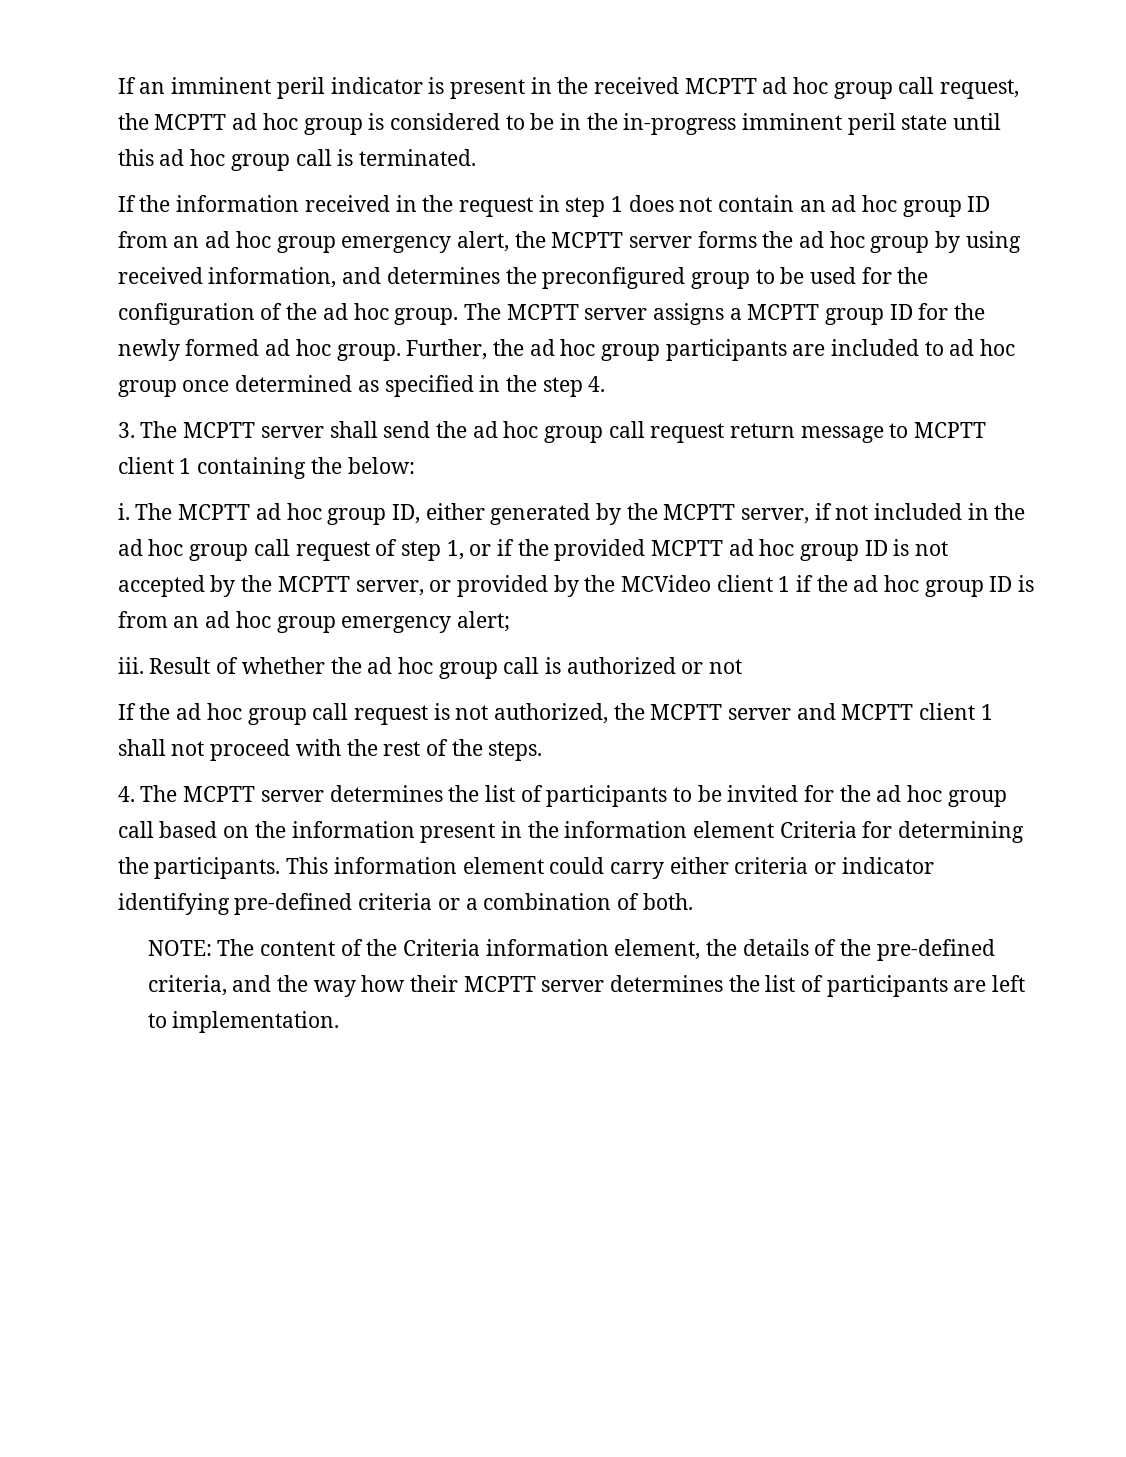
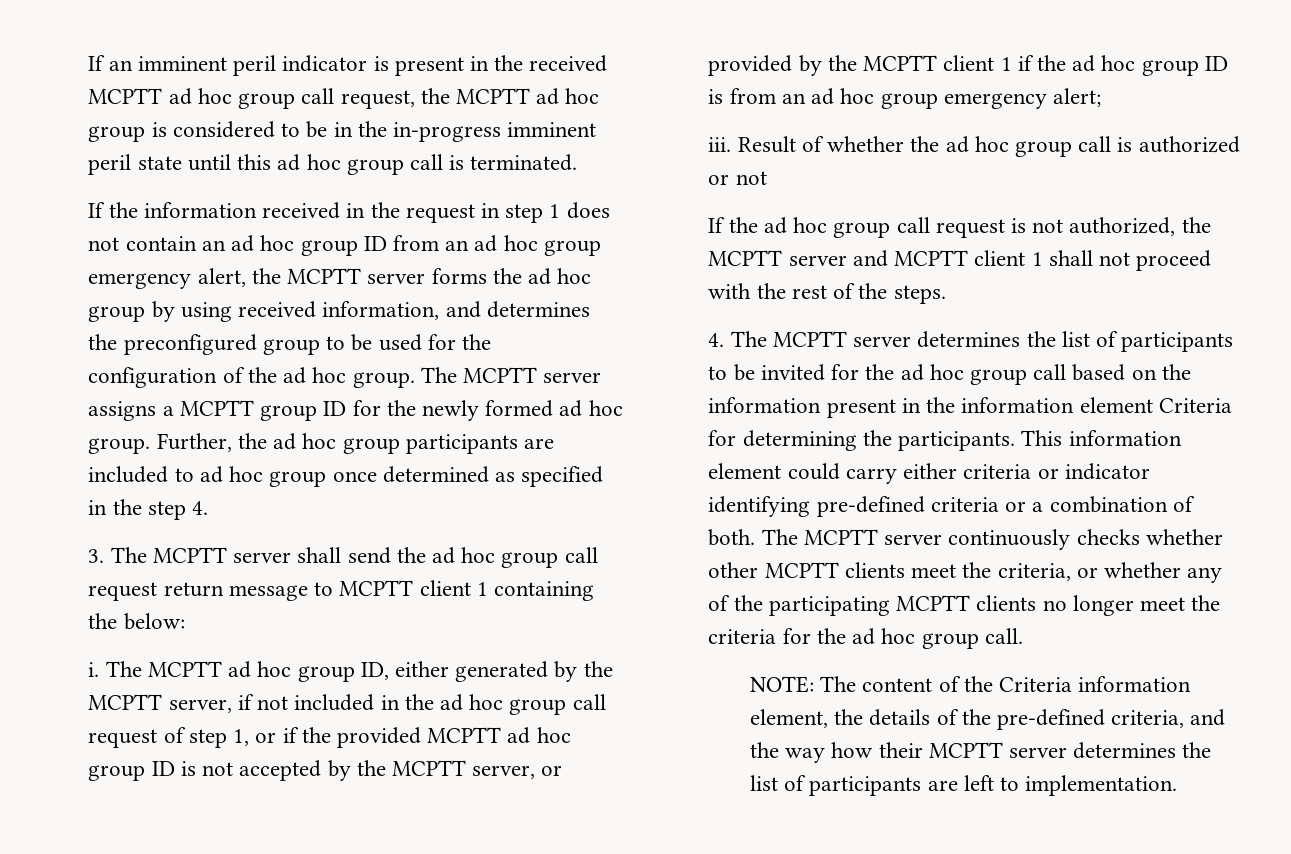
- The MCPTT ad hoc group ID, either generated by the MCPTT server, if not included in the ad hoc group call request of step 1, or if the provided MCPTT ad hoc group ID is not accepted by the MCPTT server, or provided by the MCVideo client 1 if the ad hoc group ID is from an ad hoc group emergency alert;
+ The MCPTT ad hoc group ID, either generated by the MCPTT server, if not included in the ad hoc group call request of step 1, or if the provided MCPTT ad hoc group ID is not accepted by the MCPTT server, or provided by the MCPTT client 1 if the ad hoc group ID is from an ad hoc group emergency alert;
+ The MCPTT server continuously checks whether other MCPTT clients meet the criteria, or whether any of the participating MCPTT clients no longer meet the criteria for the ad hoc group call.

